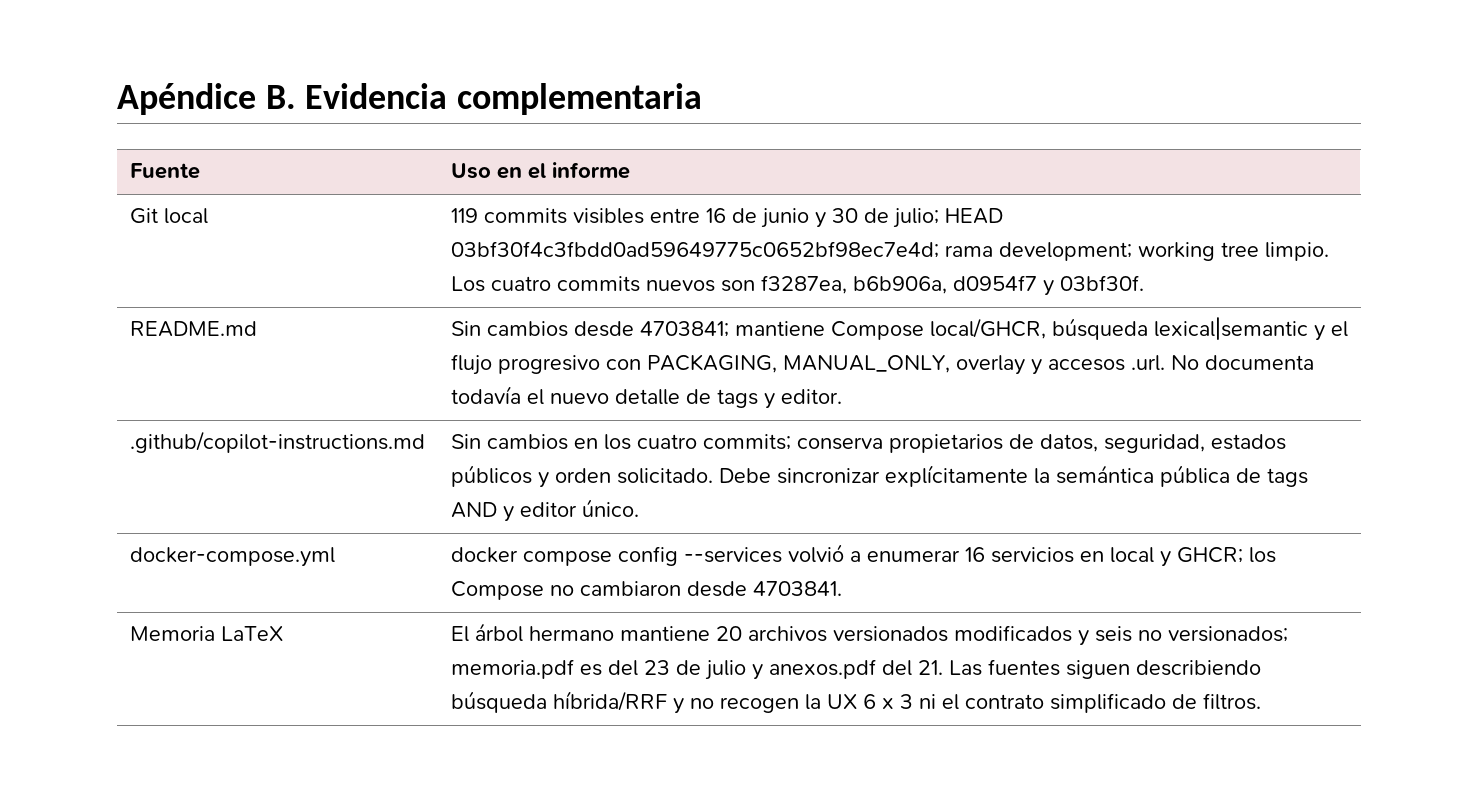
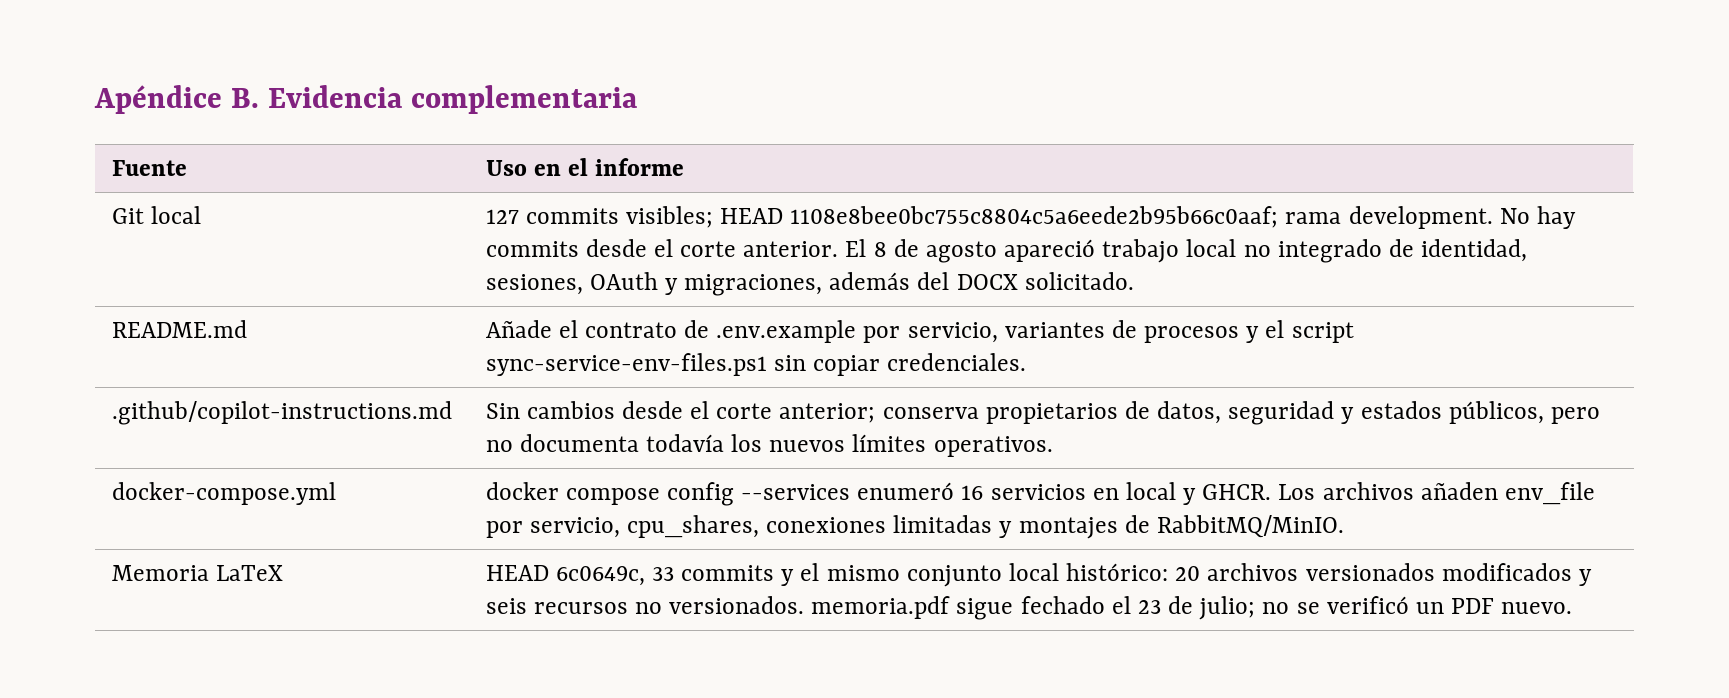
- Git local | 119 commits visibles entre 16 de junio y 30 de julio; HEAD 03bf30f4c3fbdd0ad59649775c0652bf98ec7e4d; rama development; working tree limpio. Los cuatro commits nuevos son f3287ea, b6b906a, d0954f7 y 03bf30f.
- README.md | Sin cambios desde 4703841; mantiene Compose local/GHCR, búsqueda lexical|semantic y el flujo progresivo con PACKAGING, MANUAL_ONLY, overlay y accesos .url. No documenta todavía el nuevo detalle de tags y editor.
- .github/copilot-instructions.md | Sin cambios en los cuatro commits; conserva propietarios de datos, seguridad, estados públicos y orden solicitado. Debe sincronizar explícitamente la semántica pública de tags AND y editor único.
+ Git local | 127 commits visibles; HEAD 1108e8bee0bc755c8804c5a6eede2b95b66c0aaf; rama development. No hay commits desde el corte anterior. El 8 de agosto apareció trabajo local no integrado de identidad, sesiones, OAuth y migraciones, además del DOCX solicitado.
+ README.md | Añade el contrato de .env.example por servicio, variantes de procesos y el script sync-service-env-files.ps1 sin copiar credenciales.
+ .github/copilot-instructions.md | Sin cambios desde el corte anterior; conserva propietarios de datos, seguridad y estados públicos, pero no documenta todavía los nuevos límites operativos.
- docker-compose.yml | docker compose config --services volvió a enumerar 16 servicios en local y GHCR; los Compose no cambiaron desde 4703841.
- Memoria LaTeX | El árbol hermano mantiene 20 archivos versionados modificados y seis no versionados; memoria.pdf es del 23 de julio y anexos.pdf del 21. Las fuentes siguen describiendo búsqueda híbrida/RRF y no recogen la UX 6 x 3 ni el contrato simplificado de filtros.
+ docker-compose.yml | docker compose config --services enumeró 16 servicios en local y GHCR. Los archivos añaden env_file por servicio, cpu_shares, conexiones limitadas y montajes de RabbitMQ/MinIO.
+ Memoria LaTeX | HEAD 6c0649c, 33 commits y el mismo conjunto local histórico: 20 archivos versionados modificados y seis recursos no versionados. memoria.pdf sigue fechado el 23 de julio; no se verificó un PDF nuevo.

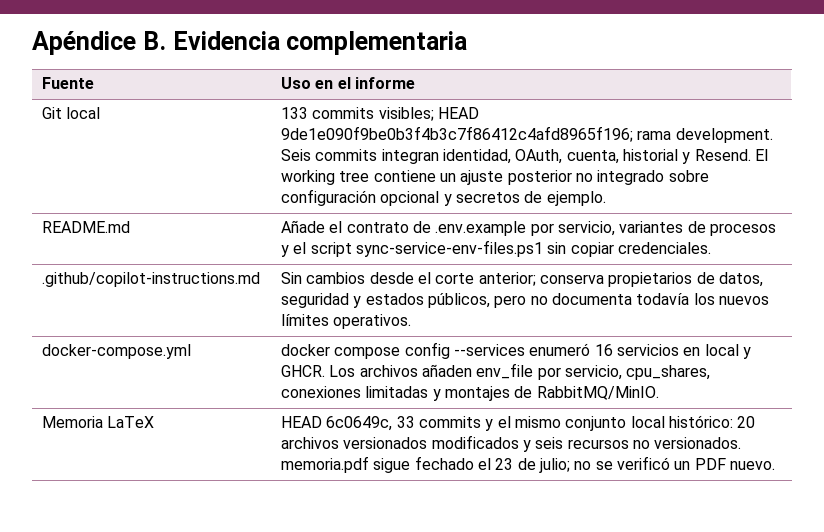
- Git local | 127 commits visibles; HEAD 1108e8bee0bc755c8804c5a6eede2b95b66c0aaf; rama development. No hay commits desde el corte anterior. El 8 de agosto apareció trabajo local no integrado de identidad, sesiones, OAuth y migraciones, además del DOCX solicitado.
+ Git local | 133 commits visibles; HEAD 9de1e090f9be0b3f4b3c7f86412c4afd8965f196; rama development. Seis commits integran identidad, OAuth, cuenta, historial y Resend. El working tree contiene un ajuste posterior no integrado sobre configuración opcional y secretos de ejemplo.

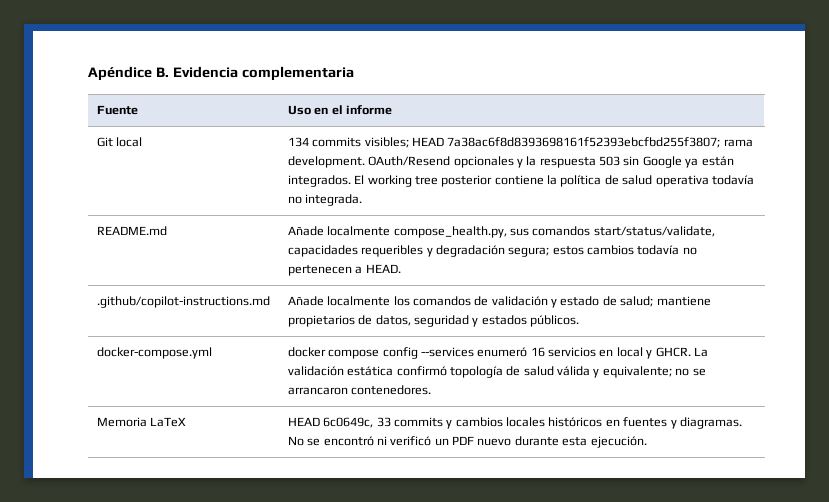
- Git local | 133 commits visibles; HEAD 9de1e090f9be0b3f4b3c7f86412c4afd8965f196; rama development. Seis commits integran identidad, OAuth, cuenta, historial y Resend. El working tree contiene un ajuste posterior no integrado sobre configuración opcional y secretos de ejemplo.
- README.md | Añade el contrato de .env.example por servicio, variantes de procesos y el script sync-service-env-files.ps1 sin copiar credenciales.
- .github/copilot-instructions.md | Sin cambios desde el corte anterior; conserva propietarios de datos, seguridad y estados públicos, pero no documenta todavía los nuevos límites operativos.
+ Git local | 134 commits visibles; HEAD 7a38ac6f8d8393698161f52393ebcfbd255f3807; rama development. OAuth/Resend opcionales y la respuesta 503 sin Google ya están integrados. El working tree posterior contiene la política de salud operativa todavía no integrada.
+ README.md | Añade localmente compose_health.py, sus comandos start/status/validate, capacidades requeribles y degradación segura; estos cambios todavía no pertenecen a HEAD.
+ .github/copilot-instructions.md | Añade localmente los comandos de validación y estado de salud; mantiene propietarios de datos, seguridad y estados públicos.
- docker-compose.yml | docker compose config --services enumeró 16 servicios en local y GHCR. Los archivos añaden env_file por servicio, cpu_shares, conexiones limitadas y montajes de RabbitMQ/MinIO.
+ docker-compose.yml | docker compose config --services enumeró 16 servicios en local y GHCR. La validación estática confirmó topología de salud válida y equivalente; no se arrancaron contenedores.
- Memoria LaTeX | HEAD 6c0649c, 33 commits y el mismo conjunto local histórico: 20 archivos versionados modificados y seis recursos no versionados. memoria.pdf sigue fechado el 23 de julio; no se verificó un PDF nuevo.
+ Memoria LaTeX | HEAD 6c0649c, 33 commits y cambios locales históricos en fuentes y diagramas. No se encontró ni verificó un PDF nuevo durante esta ejecución.

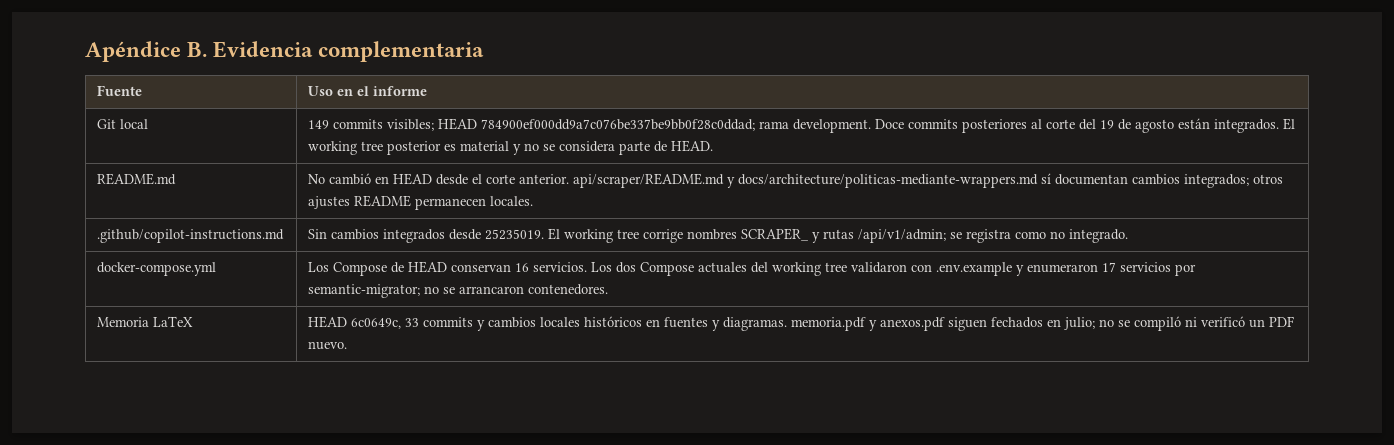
- Git local | 134 commits visibles; HEAD 7a38ac6f8d8393698161f52393ebcfbd255f3807; rama development. OAuth/Resend opcionales y la respuesta 503 sin Google ya están integrados. El working tree posterior contiene la política de salud operativa todavía no integrada.
- README.md | Añade localmente compose_health.py, sus comandos start/status/validate, capacidades requeribles y degradación segura; estos cambios todavía no pertenecen a HEAD.
- .github/copilot-instructions.md | Añade localmente los comandos de validación y estado de salud; mantiene propietarios de datos, seguridad y estados públicos.
- docker-compose.yml | docker compose config --services enumeró 16 servicios en local y GHCR. La validación estática confirmó topología de salud válida y equivalente; no se arrancaron contenedores.
+ Git local | 149 commits visibles; HEAD 784900ef000dd9a7c076be337be9bb0f28c0ddad; rama development. Doce commits posteriores al corte del 19 de agosto están integrados. El working tree posterior es material y no se considera parte de HEAD.
+ README.md | No cambió en HEAD desde el corte anterior. api/scraper/README.md y docs/architecture/politicas-mediante-wrappers.md sí documentan cambios integrados; otros ajustes README permanecen locales.
+ .github/copilot-instructions.md | Sin cambios integrados desde 25235019. El working tree corrige nombres SCRAPER_ y rutas /api/v1/admin; se registra como no integrado.
+ docker-compose.yml | Los Compose de HEAD conservan 16 servicios. Los dos Compose actuales del working tree validaron con .env.example y enumeraron 17 servicios por semantic-migrator; no se arrancaron contenedores.
- Memoria LaTeX | HEAD 6c0649c, 33 commits y cambios locales históricos en fuentes y diagramas. No se encontró ni verificó un PDF nuevo durante esta ejecución.
+ Memoria LaTeX | HEAD 6c0649c, 33 commits y cambios locales históricos en fuentes y diagramas. memoria.pdf y anexos.pdf siguen fechados en julio; no se compiló ni verificó un PDF nuevo.

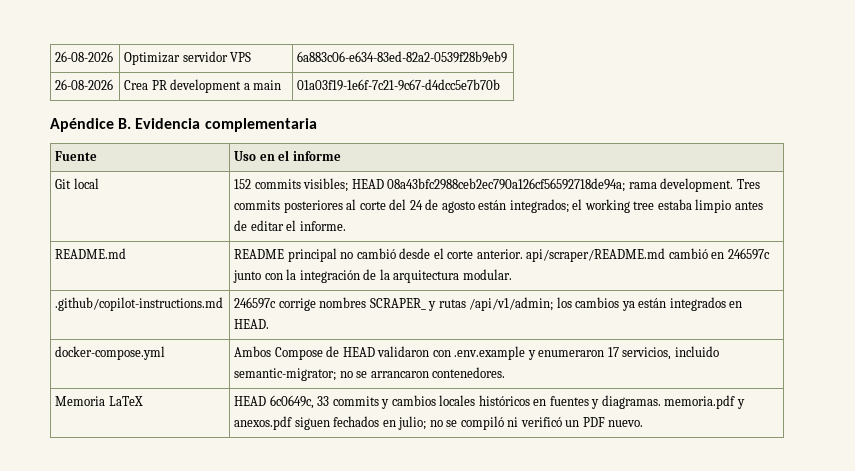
+ 26-08-2026 | Optimizar servidor VPS | 6a883c06-e634-83ed-82a2-0539f28b9eb9
+ 26-08-2026 | Crea PR development a main | 01a03f19-1e6f-7c21-9c67-d4dcc5e7b70b
- Git local | 149 commits visibles; HEAD 784900ef000dd9a7c076be337be9bb0f28c0ddad; rama development. Doce commits posteriores al corte del 19 de agosto están integrados. El working tree posterior es material y no se considera parte de HEAD.
- README.md | No cambió en HEAD desde el corte anterior. api/scraper/README.md y docs/architecture/politicas-mediante-wrappers.md sí documentan cambios integrados; otros ajustes README permanecen locales.
- .github/copilot-instructions.md | Sin cambios integrados desde 25235019. El working tree corrige nombres SCRAPER_ y rutas /api/v1/admin; se registra como no integrado.
+ Git local | 152 commits visibles; HEAD 08a43bfc2988ceb2ec790a126cf56592718de94a; rama development. Tres commits posteriores al corte del 24 de agosto están integrados; el working tree estaba limpio antes de editar el informe.
+ README.md | README principal no cambió desde el corte anterior. api/scraper/README.md cambió en 246597c junto con la integración de la arquitectura modular.
+ .github/copilot-instructions.md | 246597c corrige nombres SCRAPER_ y rutas /api/v1/admin; los cambios ya están integrados en HEAD.
- docker-compose.yml | Los Compose de HEAD conservan 16 servicios. Los dos Compose actuales del working tree validaron con .env.example y enumeraron 17 servicios por semantic-migrator; no se arrancaron contenedores.
+ docker-compose.yml | Ambos Compose de HEAD validaron con .env.example y enumeraron 17 servicios, incluido semantic-migrator; no se arrancaron contenedores.

